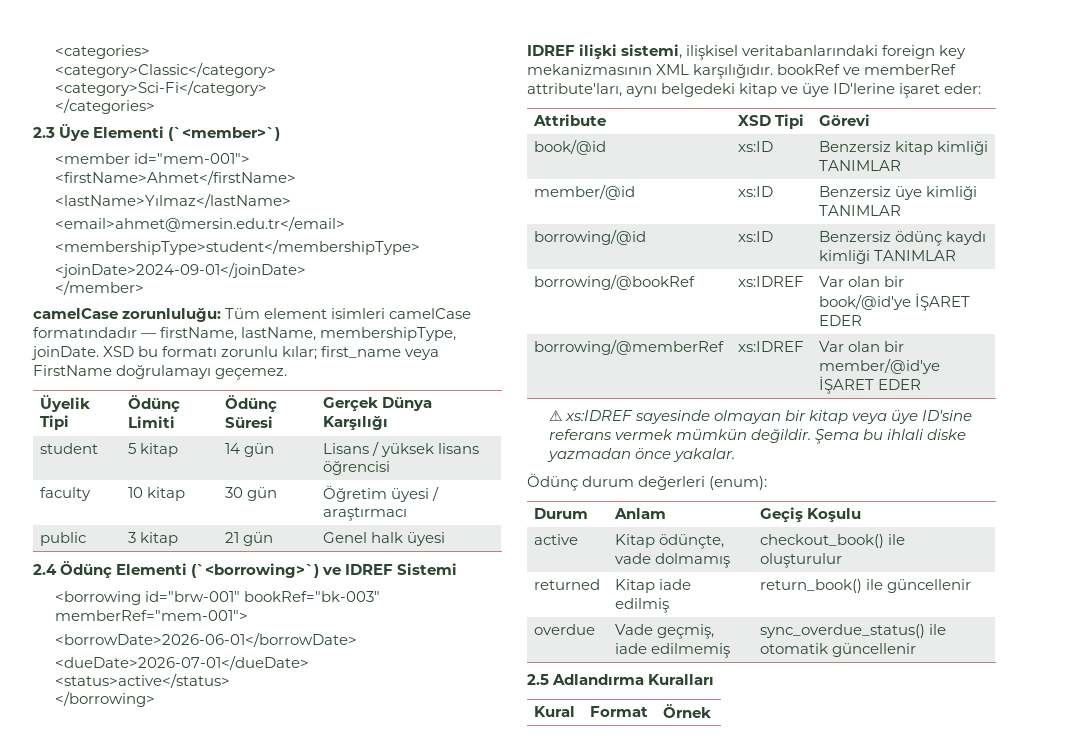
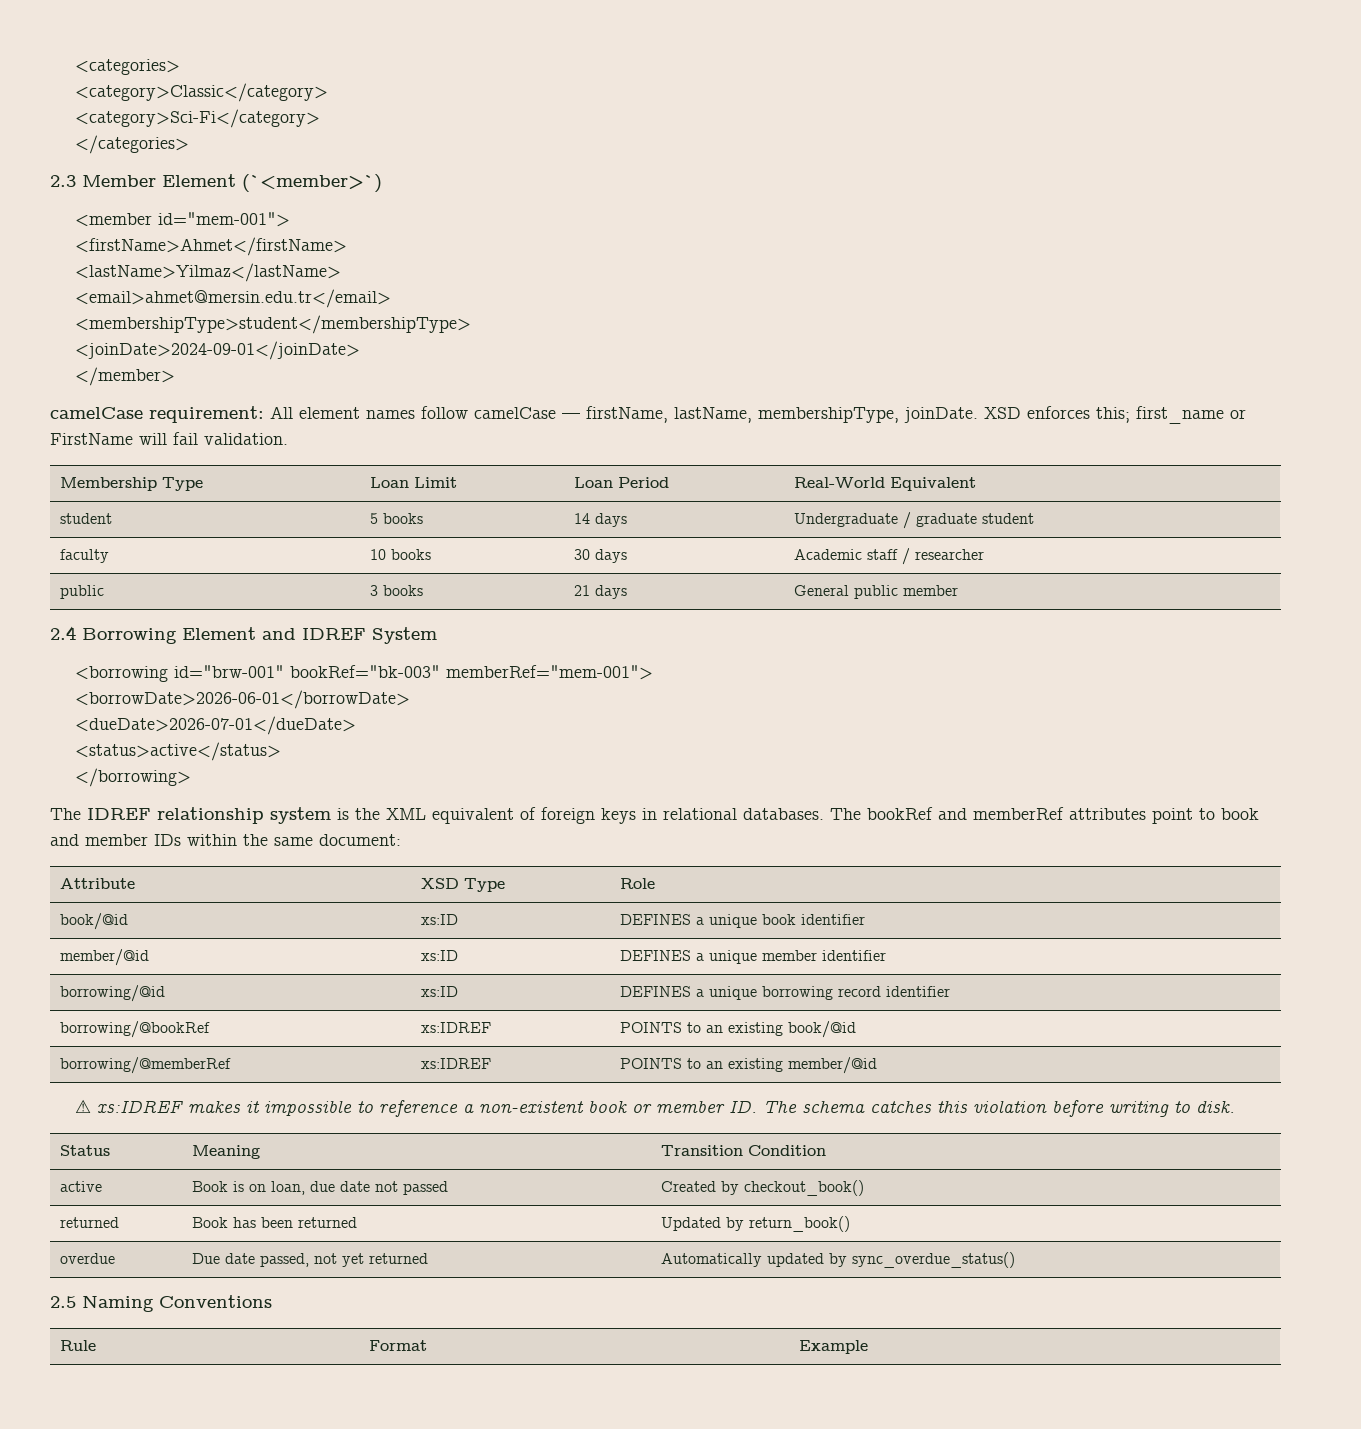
- 2.3 Üye Elementi (`<member>`)
+ 2.3 Member Element (`<member>`)
- <lastName>Yılmaz</lastName>
+ <lastName>Yilmaz</lastName>
- camelCase zorunluluğu: Tüm element isimleri camelCase formatındadır — firstName, lastName, membershipType, joinDate.
+ camelCase requirement: All element names follow camelCase — firstName, lastName, membershipType, joinDate.
- XSD bu formatı zorunlu kılar; first_name veya FirstName doğrulamayı geçemez.
- Üyelik Tipi | Ödünç Limiti | Ödünç Süresi | Gerçek Dünya Karşılığı
+ XSD enforces this; first_name or FirstName will fail validation.
+ Membership Type | Loan Limit | Loan Period | Real-World Equivalent
- student | 5 kitap | 14 gün | Lisans / yüksek lisans öğrencisi
+ student | 5 books | 14 days | Undergraduate / graduate student
- faculty | 10 kitap | 30 gün | Öğretim üyesi / araştırmacı
+ faculty | 10 books | 30 days | Academic staff / researcher
- public | 3 kitap | 21 gün | Genel halk üyesi
- 2.4 Ödünç Elementi (`<borrowing>`) ve IDREF Sistemi
+ public | 3 books | 21 days | General public member
+ 2.4 Borrowing Element and IDREF System
- IDREF ilişki sistemi, ilişkisel veritabanlarındaki foreign key mekanizmasının XML karşılığıdır. bookRef ve memberRef attribute'ları, aynı belgedeki kitap ve üye ID'lerine işaret eder:
+ The IDREF relationship system is the XML equivalent of foreign keys in relational databases. The bookRef and memberRef attributes point to book and member IDs within the same document:
- Attribute | XSD Tipi | Görevi
+ Attribute | XSD Type | Role
- book/@id | xs:ID | Benzersiz kitap kimliği TANIMLAR
- member/@id | xs:ID | Benzersiz üye kimliği TANIMLAR
- borrowing/@id | xs:ID | Benzersiz ödünç kaydı kimliği TANIMLAR
- borrowing/@bookRef | xs:IDREF | Var olan bir book/@id'ye İŞARET EDER
- borrowing/@memberRef | xs:IDREF | Var olan bir member/@id'ye İŞARET EDER
- ⚠ xs:IDREF sayesinde olmayan bir kitap veya üye ID'sine referans vermek mümkün değildir. Şema bu ihlali diske yazmadan önce yakalar.
- Ödünç durum değerleri (enum):
- Durum | Anlam | Geçiş Koşulu
- active | Kitap ödünçte, vade dolmamış | checkout_book() ile oluşturulur
- returned | Kitap iade edilmiş | return_book() ile güncellenir
+ book/@id | xs:ID | DEFINES a unique book identifier
+ member/@id | xs:ID | DEFINES a unique member identifier
+ borrowing/@id | xs:ID | DEFINES a unique borrowing record identifier
+ borrowing/@bookRef | xs:IDREF | POINTS to an existing book/@id
+ borrowing/@memberRef | xs:IDREF | POINTS to an existing member/@id
+ ⚠ xs:IDREF makes it impossible to reference a non-existent book or member ID. The schema catches this violation before writing to disk.
+ Status | Meaning | Transition Condition
+ active | Book is on loan, due date not passed | Created by checkout_book()
+ returned | Book has been returned | Updated by return_book()
- overdue | Vade geçmiş, iade edilmemiş | sync_overdue_status() ile otomatik güncellenir
- 2.5 Adlandırma Kuralları
- Kural | Format | Örnek
+ overdue | Due date passed, not yet returned | Automatically updated by sync_overdue_status()
+ 2.5 Naming Conventions
+ Rule | Format | Example

